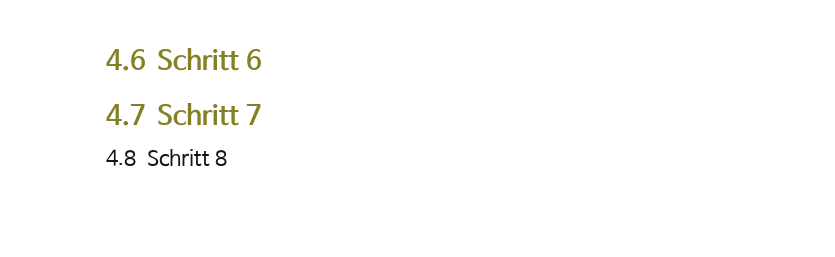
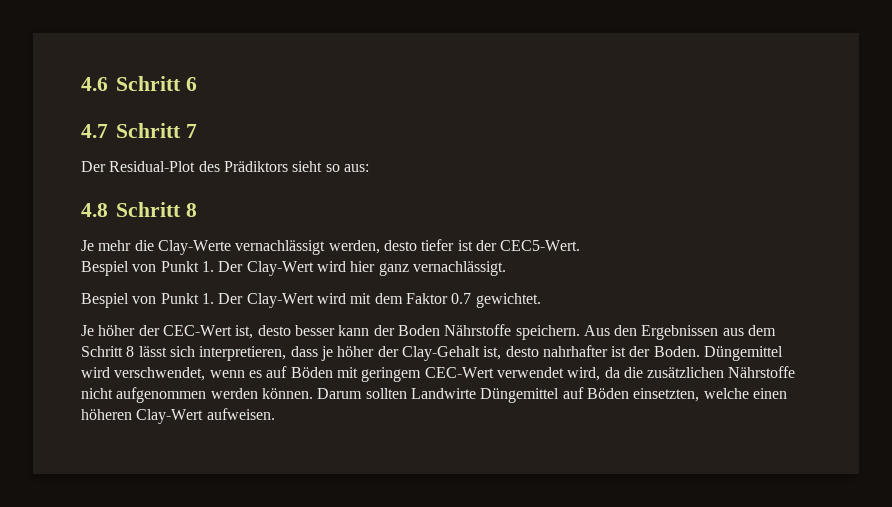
+ Der Residual-Plot des Prädiktors sieht so aus:
  4.8 Schritt 8
+ Je mehr die Clay-Werte vernachlässigt werden, desto tiefer ist der CEC5-Wert.
+ Bespiel von Punkt 1. Der Clay-Wert wird hier ganz vernachlässigt.
+ Bespiel von Punkt 1. Der Clay-Wert wird mit dem Faktor 0.7 gewichtet.
+ Je höher der CEC-Wert ist, desto besser kann der Boden Nährstoffe speichern. Aus den Ergebnissen aus dem Schritt 8 lässt sich interpretieren, dass je höher der Clay-Gehalt ist, desto nahrhafter ist der Boden. Düngemittel wird verschwendet, wenn es auf Böden mit geringem CEC-Wert verwendet wird, da die zusätzlichen Nährstoffe nicht aufgenommen werden können. Darum sollten Landwirte Düngemittel auf Böden einsetzten, welche einen höheren Clay-Wert aufweisen.

